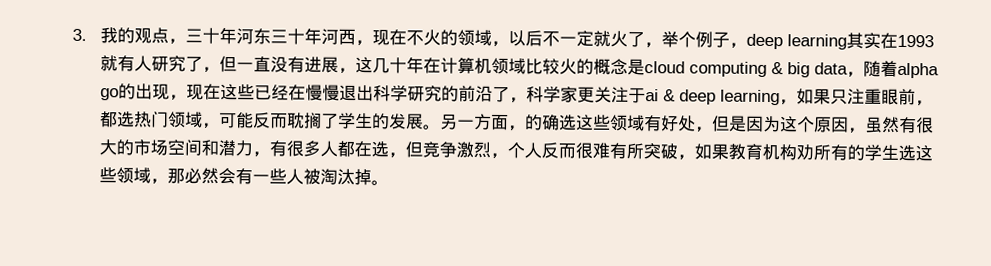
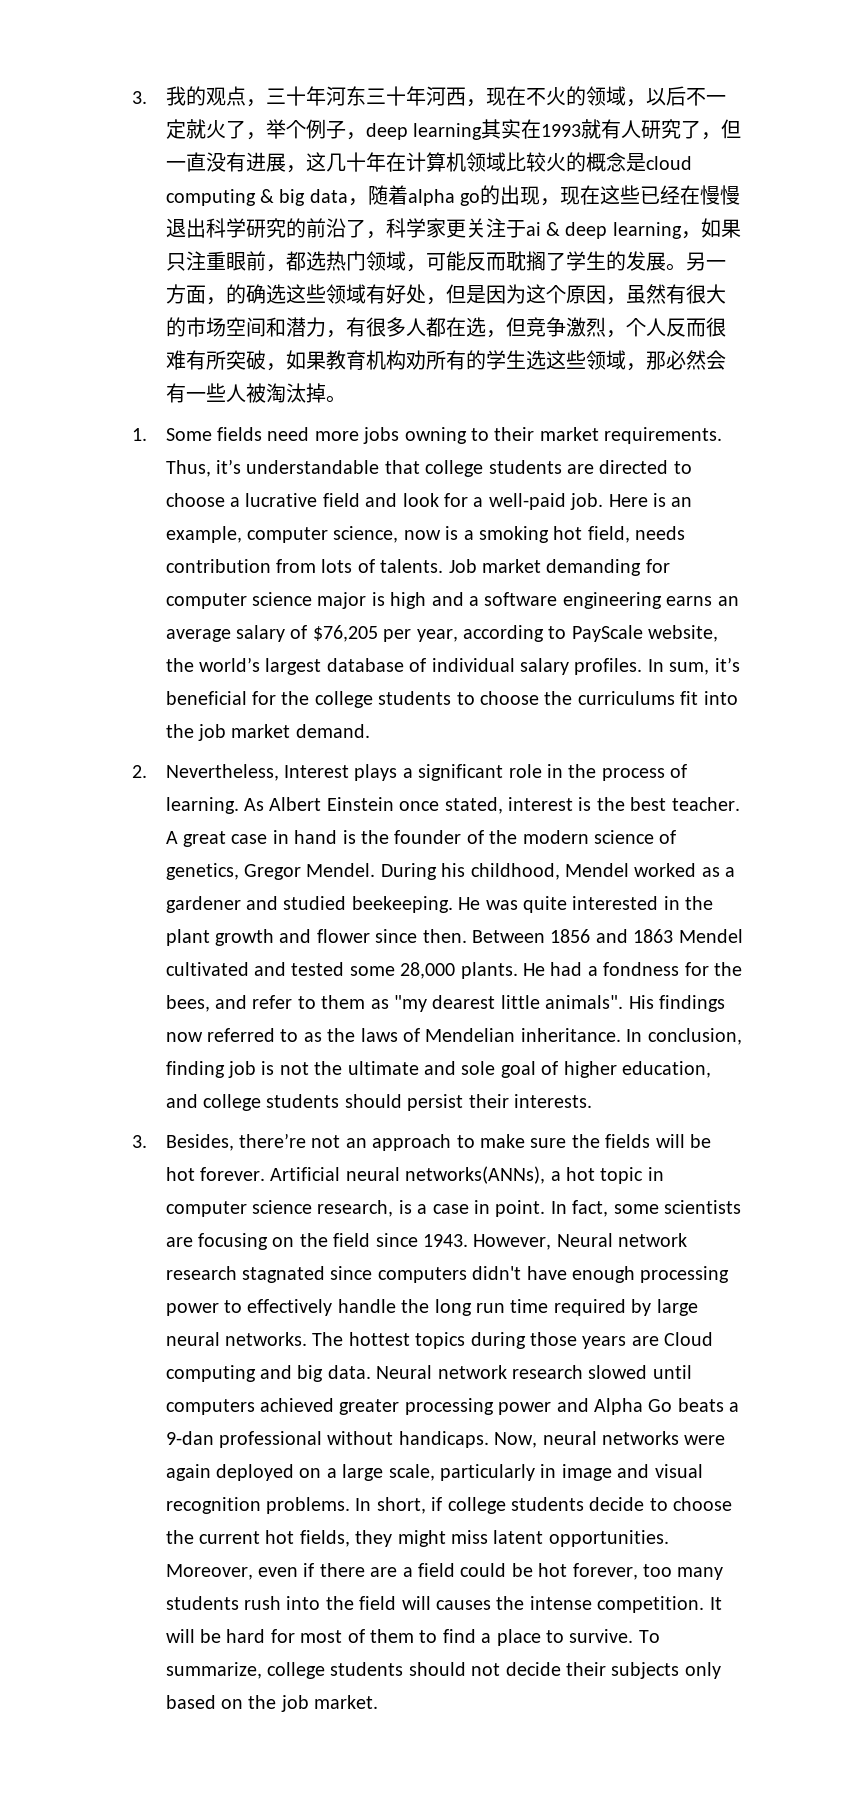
+ 1. Some fields need more jobs owning to their market requirements. Thus, it’s understandable that college students are directed to choose a lucrative field and look for a well-paid job. Here is an example, computer science, now is a smoking hot field, needs contribution from lots of talents. Job market demanding for computer science major is high and a software engineering earns an average salary of $76,205 per year, according to PayScale website, the world’s largest database of individual salary profiles. In sum, it’s beneficial for the college students to choose the curriculums fit into the job market demand.
+ 2. Nevertheless, Interest plays a significant role in the process of learning. As Albert Einstein once stated, interest is the best teacher. A great case in hand is the founder of the modern science of genetics, Gregor Mendel. During his childhood, Mendel worked as a gardener and studied beekeeping. He was quite interested in the plant growth and flower since then. Between 1856 and 1863 Mendel cultivated and tested some 28,000 plants. He had a fondness for the bees, and refer to them as "my dearest little animals". His findings now referred to as the laws of Mendelian inheritance. In conclusion, finding job is not the ultimate and sole goal of higher education, and college students should persist their interests.
+ 3. Besides, there’re not an approach to make sure the fields will be hot forever. Artificial neural networks(ANNs), a hot topic in computer science research, is a case in point. In fact, some scientists are focusing on the field since 1943. However, Neural network research stagnated since computers didn't have enough processing power to effectively handle the long run time required by large neural networks. The hottest topics during those years are Cloud computing and big data. Neural network research slowed until computers achieved greater processing power and Alpha Go beats a 9-dan professional without handicaps. Now, neural networks were again deployed on a large scale, particularly in image and visual recognition problems. In short, if college students decide to choose the current hot fields, they might miss latent opportunities. Moreover, even if there are a field could be hot forever, too many students rush into the field will causes the intense competition. It will be hard for most of them to find a place to survive. To summarize, college students should not decide their subjects only based on the job market.

